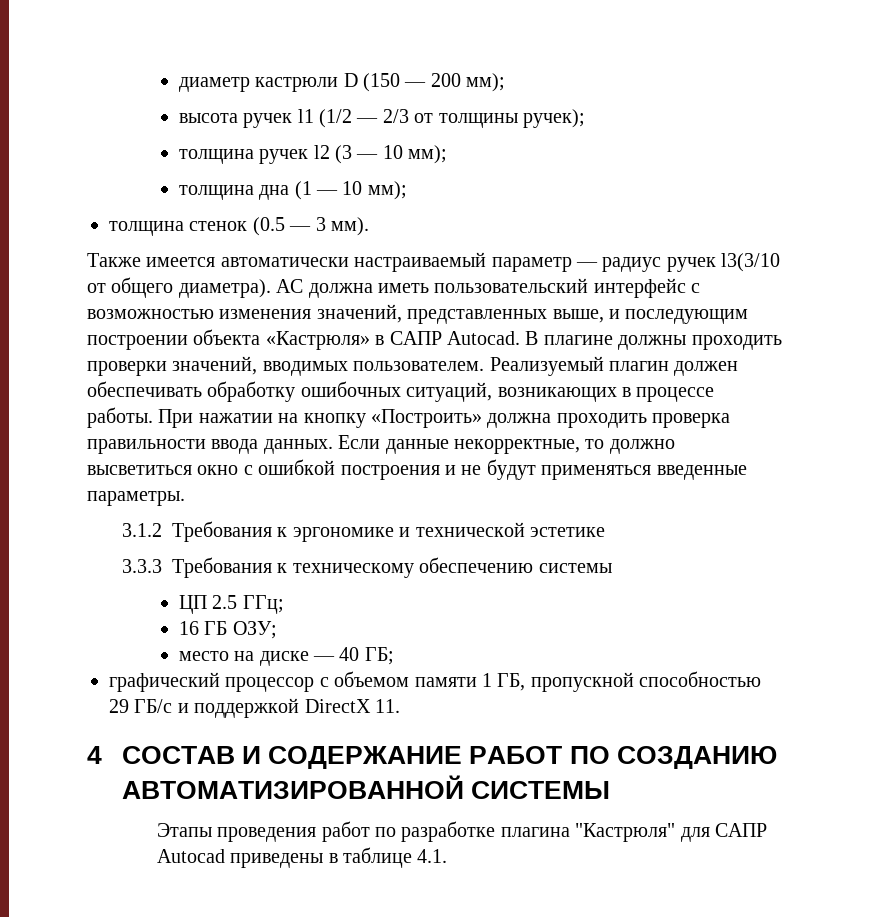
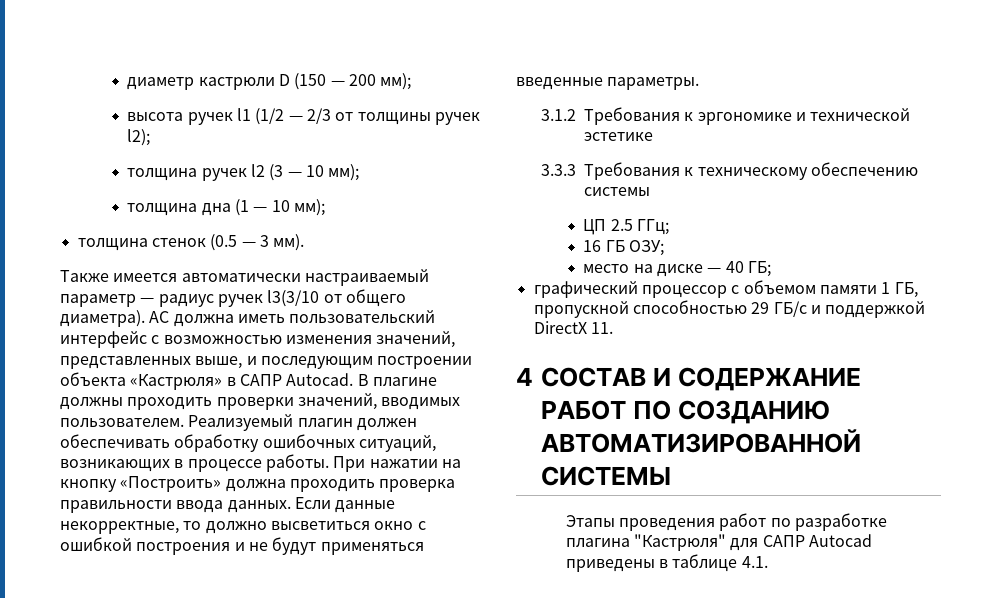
- высота ручек l1 (1/2 — 2/3 от толщины ручек);
+ высота ручек l1 (1/2 — 2/3 от толщины ручек l2);

